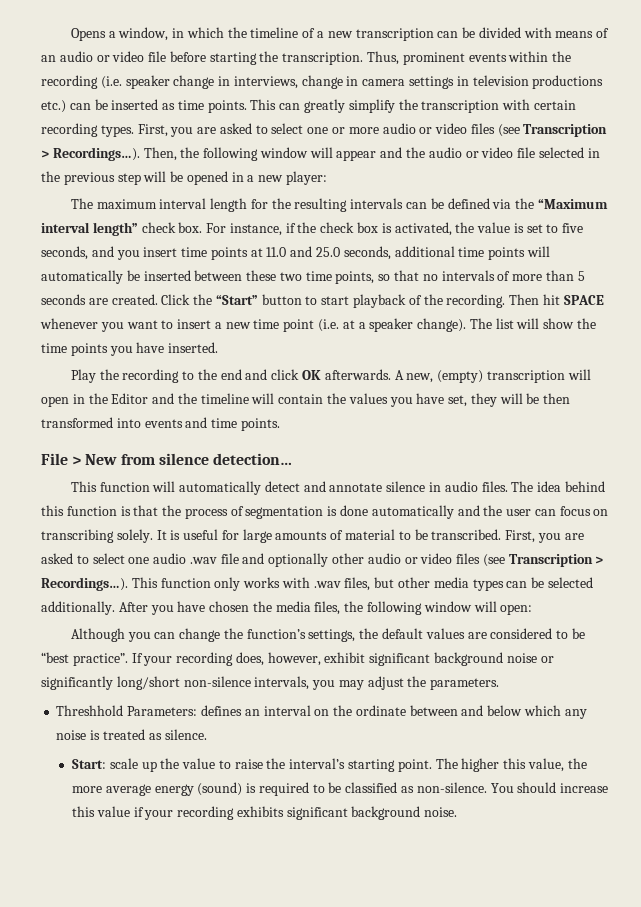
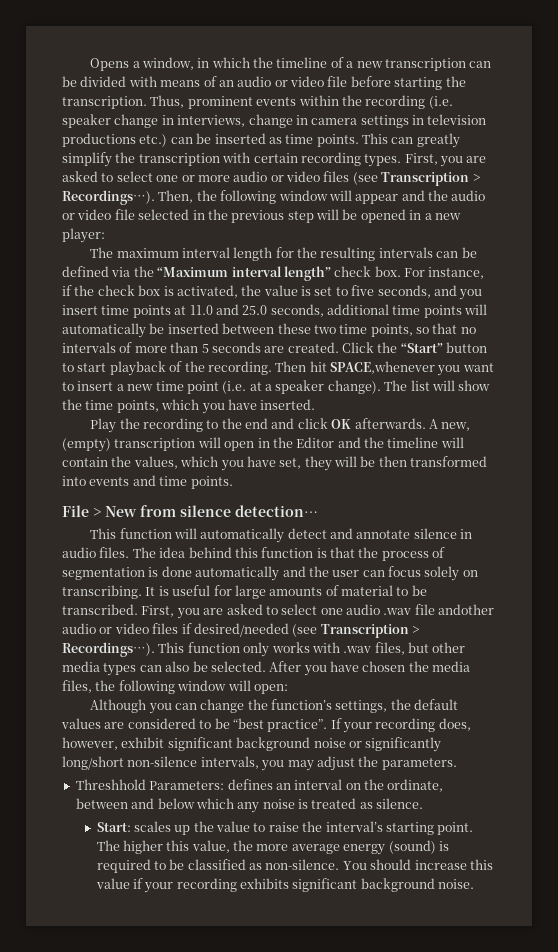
- Then hit SPACE whenever you want to insert a new time point (i.e. at a speaker change).
+ Then hit SPACE,whenever you want to insert a new time point (i.e. at a speaker change).
- The list will show the time points you have inserted.
+ The list will show the time points, which you have inserted.
- A new, (empty) transcription will open in the Editor and the timeline will contain the values you have set, they will be then transformed into events and time points.
+ A new, (empty) transcription will open in the Editor and the timeline will contain the values, which you have set, they will be then transformed into events and time points.
- The idea behind this function is that the process of segmentation is done automatically and the user can focus on transcribing solely.
+ The idea behind this function is that the process of segmentation is done automatically and the user can focus solely on transcribing.
- First, you are asked to select one audio .wav file and optionally other audio or video files (see Transcription > Recordings…).
+ First, you are asked to select one audio .wav file andother audio or video files if desired/needed (see Transcription > Recordings…).
- This function only works with .wav files, but other media types can be selected additionally.
+ This function only works with .wav files, but other media types can also be selected.
- Threshhold Parameters: defines an interval on the ordinate between and below which any noise is treated as silence.
+ Threshhold Parameters: defines an interval on the ordinate, between and below which any noise is treated as silence.
- Start: scale up the value to raise the interval’s starting point.
+ Start: scales up the value to raise the interval’s starting point.

